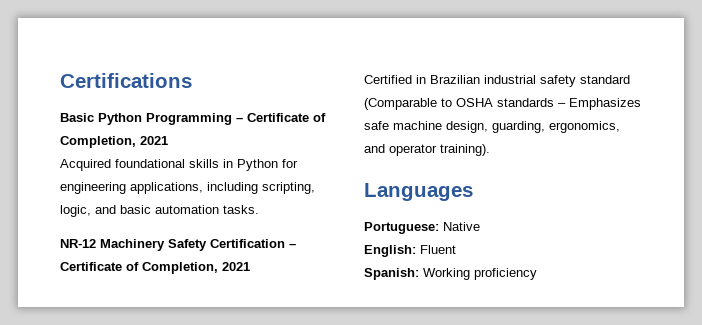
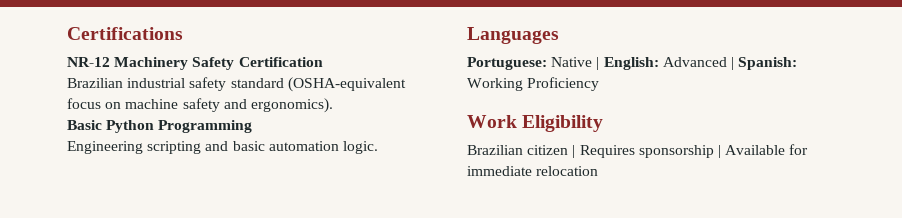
- Basic Python Programming – Certificate of Completion, 2021
- Acquired foundational skills in Python for engineering applications, including scripting, logic, and basic automation tasks.
- NR-12 Machinery Safety Certification – Certificate of Completion, 2021
- Certified in Brazilian industrial safety standard (Comparable to OSHA standards – Emphasizes safe machine design, guarding, ergonomics, and operator training).
+ NR-12 Machinery Safety Certification
+ Brazilian industrial safety standard (OSHA‑equivalent focus on machine safety and ergonomics).
+ Basic Python Programming
+ Engineering scripting and basic automation logic.
  Languages
- Portuguese: Native
- English: Fluent
- Spanish: Working proficiency
+ Portuguese: Native | English: Advanced | Spanish: Working Proficiency
+ Work Eligibility
+ Brazilian citizen | Requires sponsorship | Available for immediate relocation

